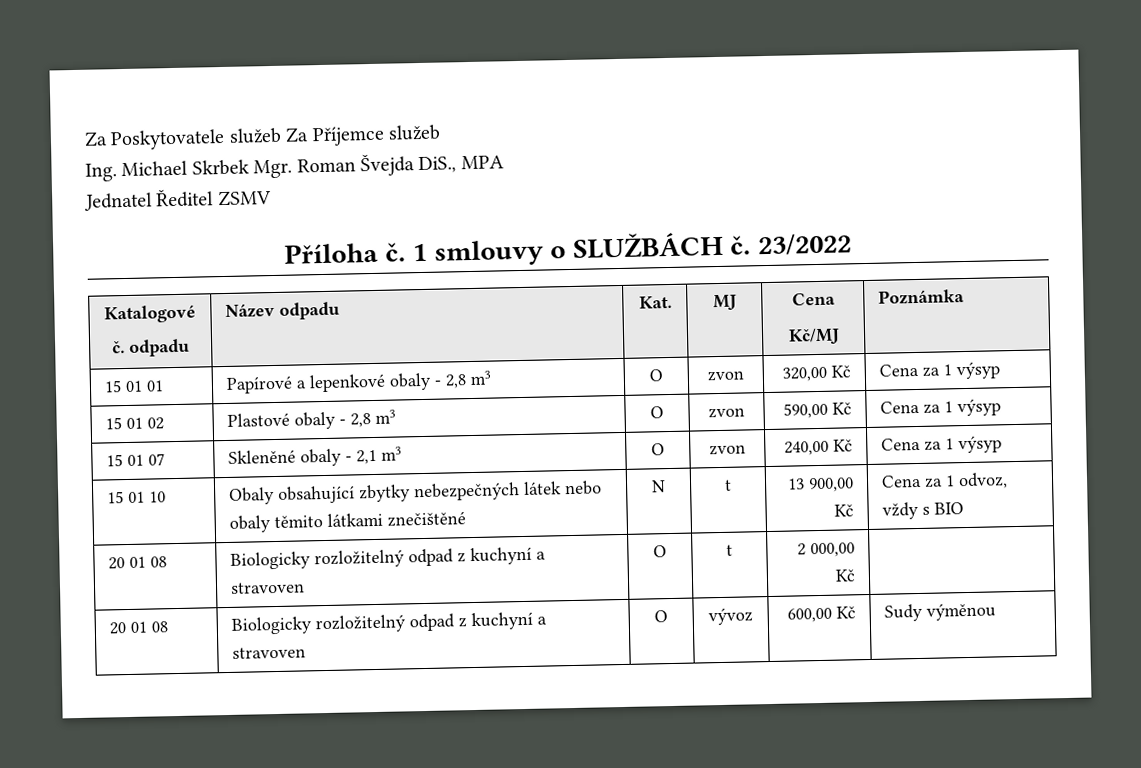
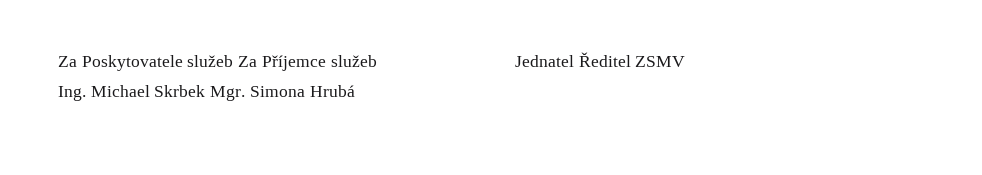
- Ing. Michael Skrbek Mgr. Roman Švejda DiS., MPA
+ Ing. Michael Skrbek Mgr. Simona Hrubá
- Příloha č. 1 smlouvy o SLUŽBÁCH č. 23/2022
- Katalogové
- č. odpadu | Název odpadu | Kat. | MJ | Cena
- Kč/MJ | Poznámka
- 15 01 01 | Papírové a lepenkové obaly - 2,8 m3 | O | zvon | 320,00 Kč | Cena za 1 výsyp
- 15 01 02 | Plastové obaly - 2,8 m3 | O | zvon | 590,00 Kč | Cena za 1 výsyp
- 15 01 07 | Skleněné obaly - 2,1 m3 | O | zvon | 240,00 Kč | Cena za 1 výsyp
- 15 01 10 | Obaly obsahující zbytky nebezpečných látek nebo obaly těmito látkami znečištěné | N | t | 13 900,00 Kč | Cena za 1 odvoz, vždy s BIO
- 20 01 08 | Biologicky rozložitelný odpad z kuchyní a stravoven | O | t | 2 000,00 Kč |
- 20 01 08 | Biologicky rozložitelný odpad z kuchyní a stravoven | O | vývoz | 600,00 Kč | Sudy výměnou

